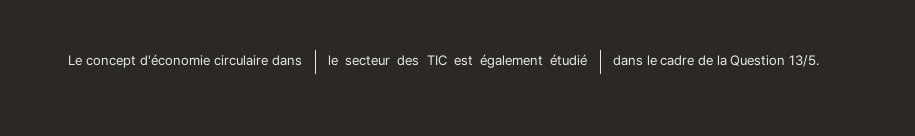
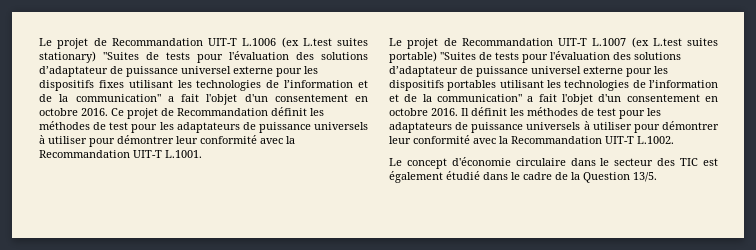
+ Le projet de Recommandation UIT-T L.1006 (ex L.test suites stationary) "Suites de tests pour l'évaluation des solutions d’adaptateur de puissance universel externe pour les dispositifs fixes utilisant les technologies de l’information et de la communication" a fait l'objet d'un consentement en octobre 2016. Ce projet de Recommandation définit les méthodes de test pour les adaptateurs de puissance universels à utiliser pour démontrer leur conformité avec la Recommandation UIT-T L.1001.
+ Le projet de Recommandation UIT-T L.1007 (ex L.test suites portable) ''Suites de tests pour l'évaluation des solutions d’adaptateur de puissance universel externe pour les dispositifs portables utilisant les technologies de l’information et de la communication" a fait l'objet d'un consentement en octobre 2016. Il définit les méthodes de test pour les adaptateurs de puissance universels à utiliser pour démontrer leur conformité avec la Recommandation UIT-T L.1002.

